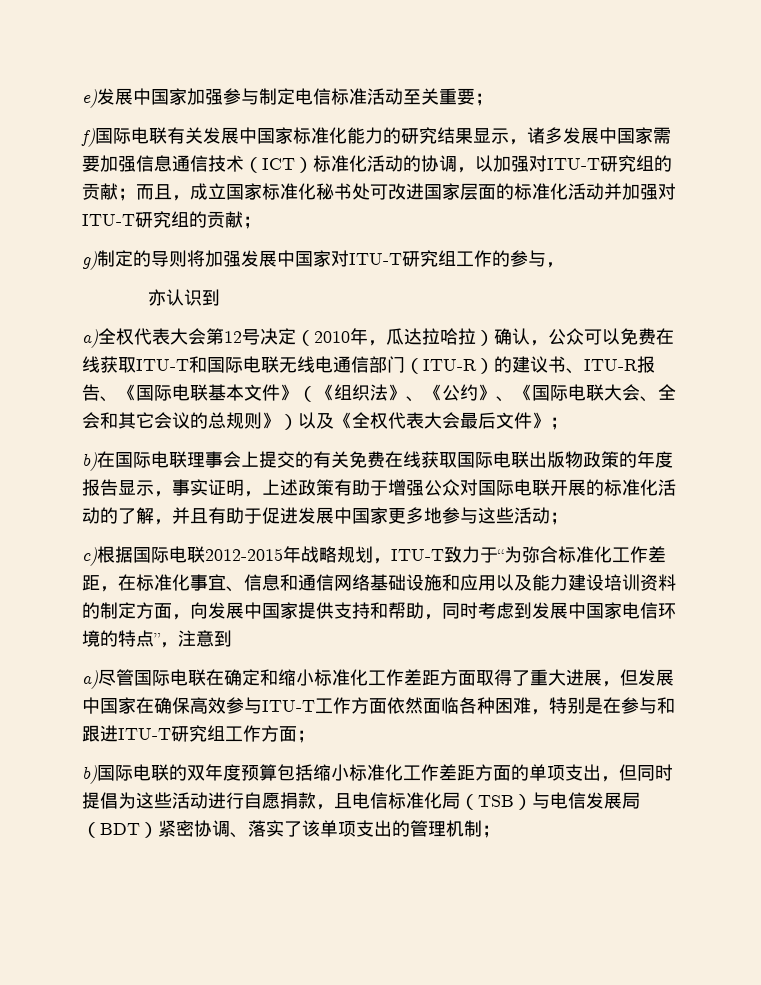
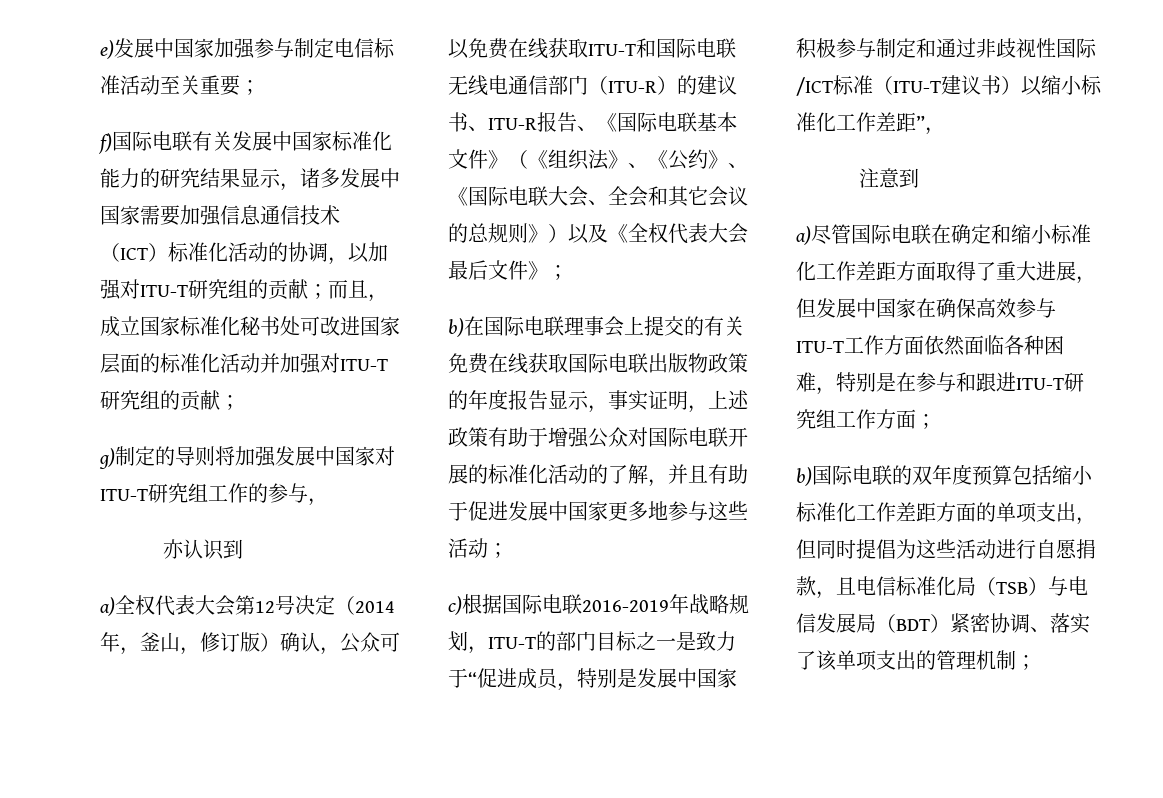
- a)全权代表大会第12号决定（2010年，瓜达拉哈拉）确认，公众可以免费在线获取ITU-T和国际电联无线电通信部门（ITU-R）的建议书、ITU-R报告、《国际电联基本文件》（《组织法》、《公约》、《国际电联大会、全会和其它会议的总规则》）以及《全权代表大会最后文件》；
+ a)全权代表大会第12号决定（2014年，釜山，修订版）确认，公众可以免费在线获取ITU-T和国际电联无线电通信部门（ITU-R）的建议书、ITU-R报告、《国际电联基本文件》（《组织法》、《公约》、《国际电联大会、全会和其它会议的总规则》）以及《全权代表大会最后文件》；
- c)根据国际电联2012-2015年战略规划，ITU-T致力于“为弥合标准化工作差距，在标准化事宜、信息和通信网络基础设施和应用以及能力建设培训资料的制定方面，向发展中国家提供支持和帮助，同时考虑到发展中国家电信环境的特点”，注意到
+ c)根据国际电联2016-2019年战略规划，ITU-T的部门目标之一是致力于“促进成员，特别是发展中国家积极参与制定和通过非歧视性国际/ICT标准（ITU-T建议书）以缩小标准化工作差距”，
+ 注意到

